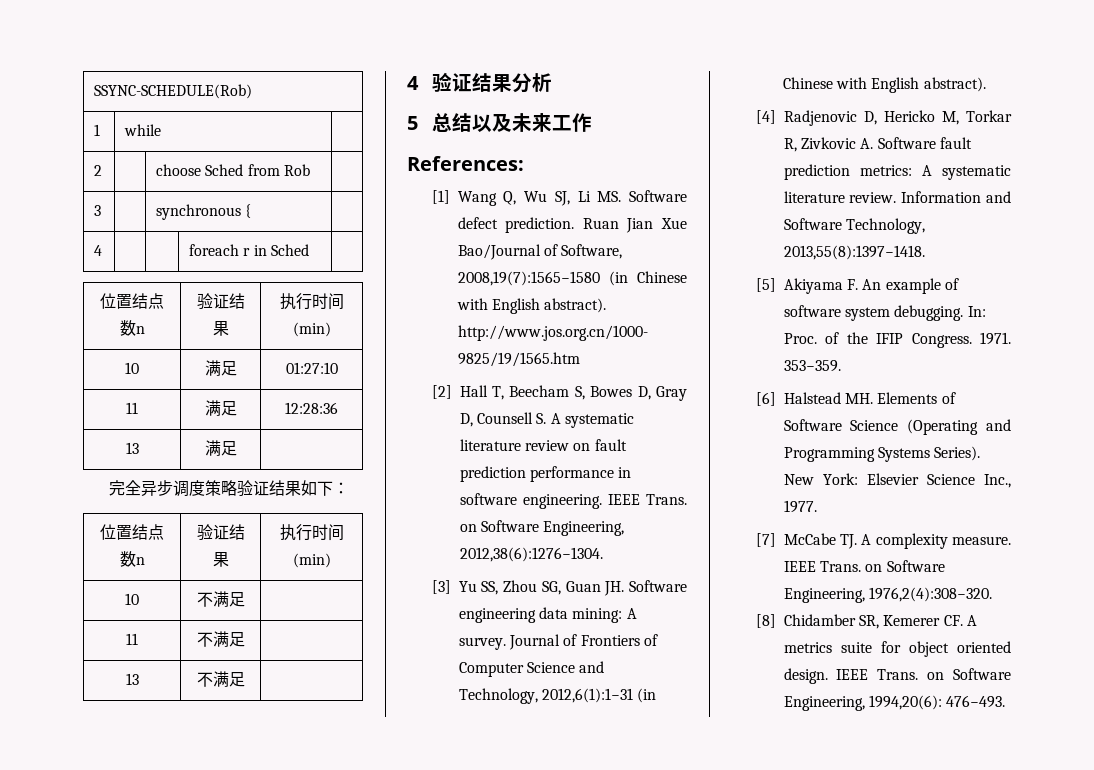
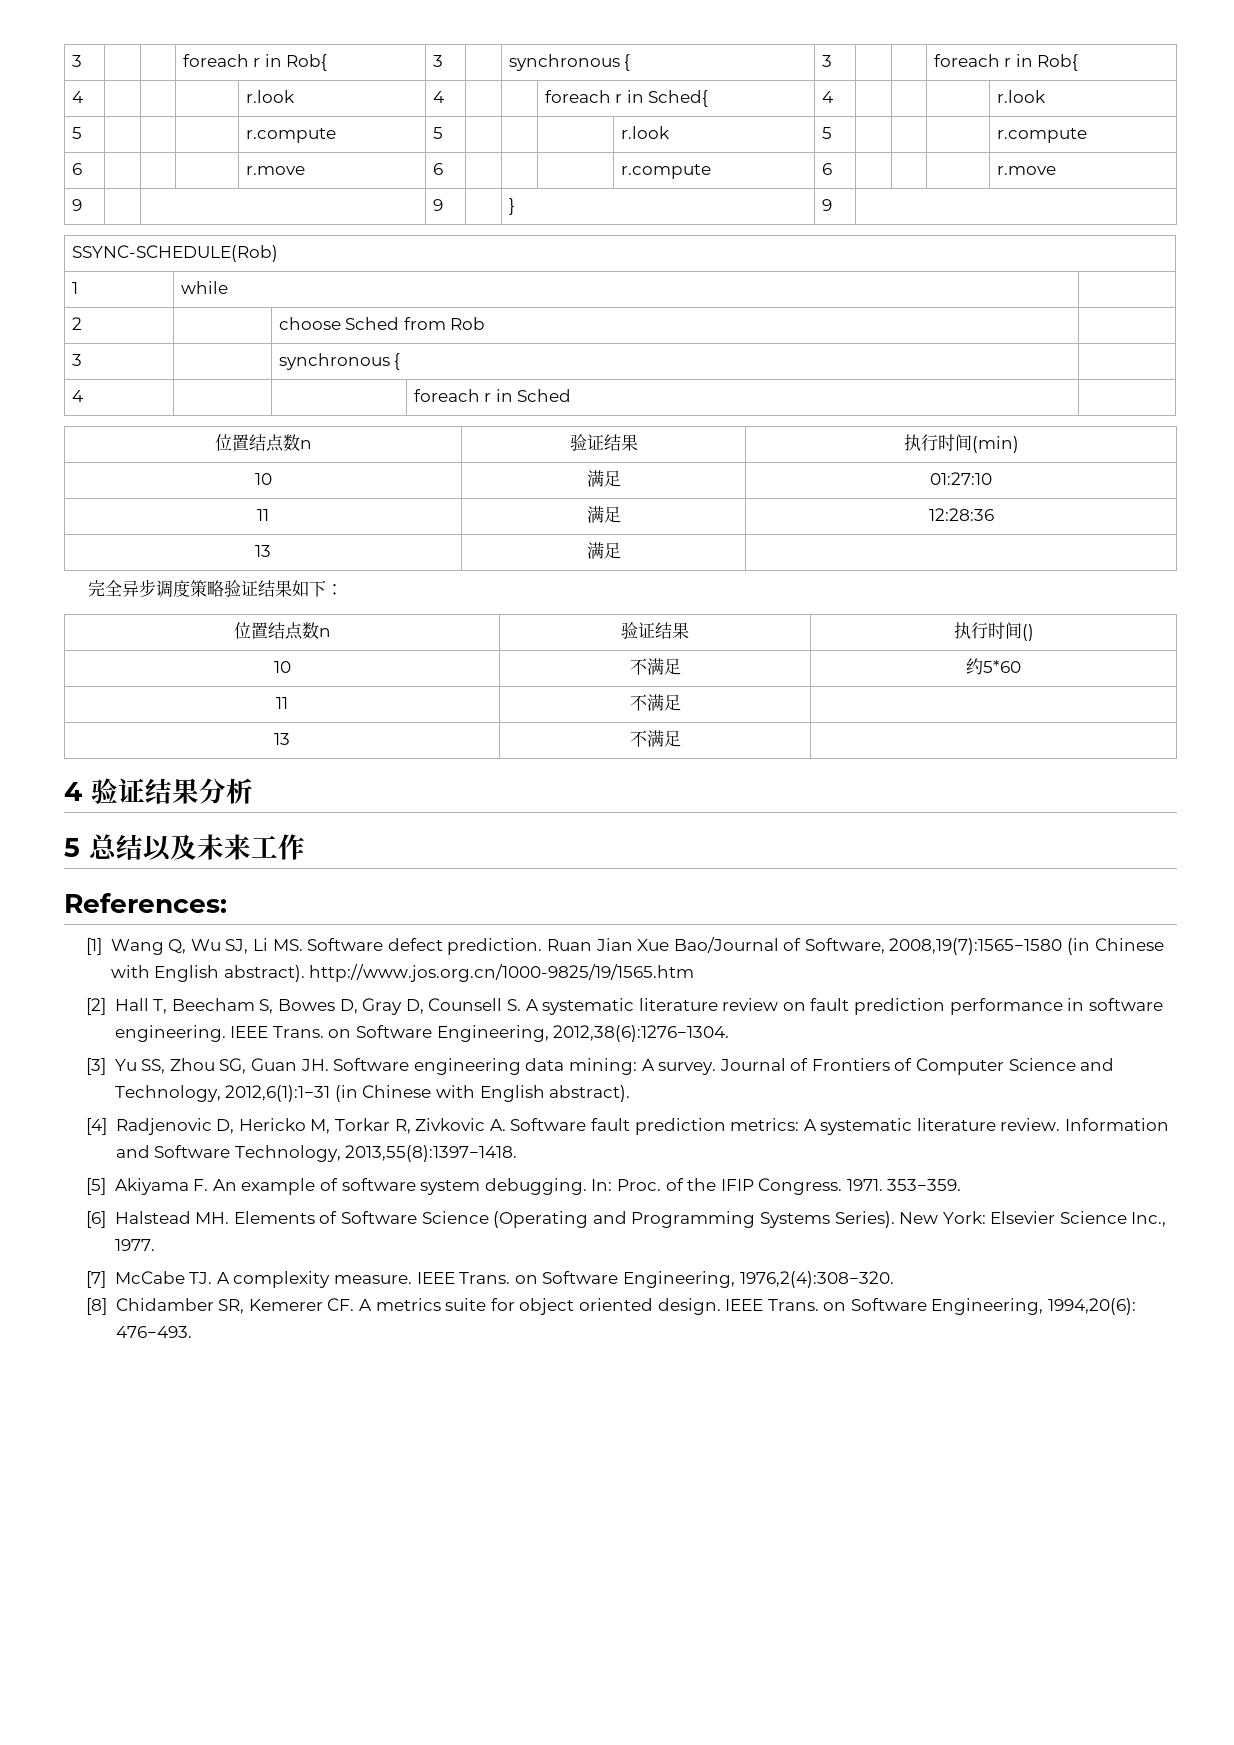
+ 3 | | | foreach r in Rob{ | 3 | | synchronous { | 3 | | | foreach r in Rob{
+ 4 | | | | r.look | 4 | | | foreach r in Sched{ | 4 | | | | r.look
+ 5 | | | | r.compute | 5 | | | | r.look | 5 | | | | r.compute
+ 6 | | | | r.move | 6 | | | | r.compute | 6 | | | | r.move
+ 9 | | | 9 | | } | 9 |
  完全异步调度策略验证结果如下：
- 位置结点数n | 验证结果 | 执行时间(min)
+ 位置结点数n | 验证结果 | 执行时间()
- 10 | 不满足 |
+ 10 | 不满足 | 约5*60

